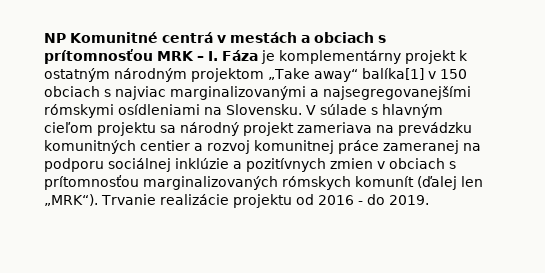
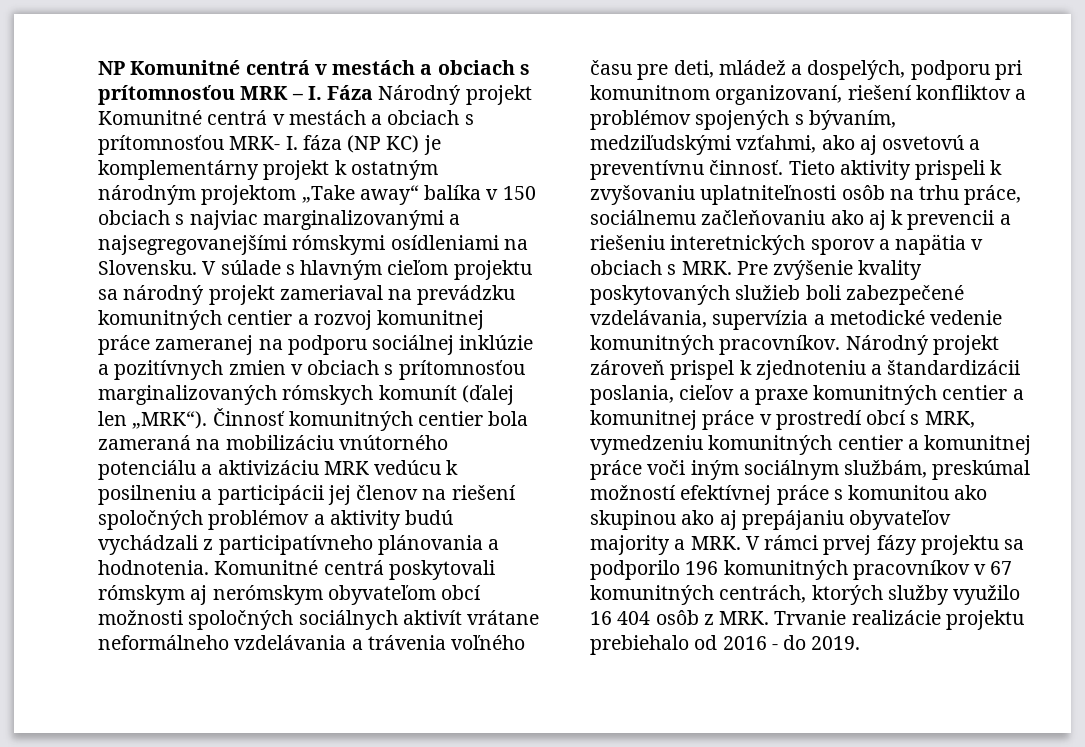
- NP Komunitné centrá v mestách a obciach s prítomnosťou MRK – I. Fáza je komplementárny projekt k ostatným národným projektom „Take away“ balíka[1] v 150 obciach s najviac marginalizovanými a najsegregovanejšími rómskymi osídleniami na Slovensku.
+ NP Komunitné centrá v mestách a obciach s prítomnosťou MRK – I. Fáza Národný projekt Komunitné centrá v mestách a obciach s prítomnosťou MRK- I. fáza (NP KC) je komplementárny projekt k ostatným národným projektom „Take away“ balíka v 150 obciach s najviac marginalizovanými a najsegregovanejšími rómskymi osídleniami na Slovensku.
- V súlade s hlavným cieľom projektu sa národný projekt zameriava na prevádzku komunitných centier a rozvoj komunitnej práce zameranej na podporu sociálnej inklúzie a pozitívnych zmien v obciach s prítomnosťou marginalizovaných rómskych komunít (ďalej len „MRK“).
+ V súlade s hlavným cieľom projektu sa národný projekt zameriaval na prevádzku komunitných centier a rozvoj komunitnej práce zameranej na podporu sociálnej inklúzie a pozitívnych zmien v obciach s prítomnosťou marginalizovaných rómskych komunít (ďalej len „MRK“).
- Trvanie realizácie projektu od 2016 - do 2019.
+ Činnosť komunitných centier bola zameraná na mobilizáciu vnútorného potenciálu a aktivizáciu MRK vedúcu k posilneniu a participácii jej členov na riešení spoločných problémov a aktivity budú vychádzali z participatívneho plánovania a hodnotenia. Komunitné centrá poskytovali rómskym aj nerómskym obyvateľom obcí možnosti spoločných sociálnych aktivít vrátane neformálneho vzdelávania a trávenia voľného času pre deti, mládež a dospelých, podporu pri komunitnom organizovaní, riešení konfliktov a problémov spojených s bývaním, medziľudskými vzťahmi, ako aj osvetovú a preventívnu činnosť. Tieto aktivity prispeli k zvyšovaniu uplatniteľnosti osôb na trhu práce, sociálnemu začleňovaniu ako aj k prevencii a riešeniu interetnických sporov a napätia v obciach s MRK. Pre zvýšenie kvality poskytovaných služieb boli zabezpečené vzdelávania, supervízia a metodické vedenie komunitných pracovníkov. Národný projekt zároveň prispel k zjednoteniu a štandardizácii poslania, cieľov a praxe komunitných centier a komunitnej práce v prostredí obcí s MRK, vymedzeniu komunitných centier a komunitnej práce voči iným sociálnym službám, preskúmal možností efektívnej práce s komunitou ako skupinou ako aj prepájaniu obyvateľov majority a MRK. V rámci prvej fázy projektu sa podporilo 196 komunitných pracovníkov v 67 komunitných centrách, ktorých služby využilo 16 404 osôb z MRK. Trvanie realizácie projektu prebiehalo od 2016 - do 2019.

